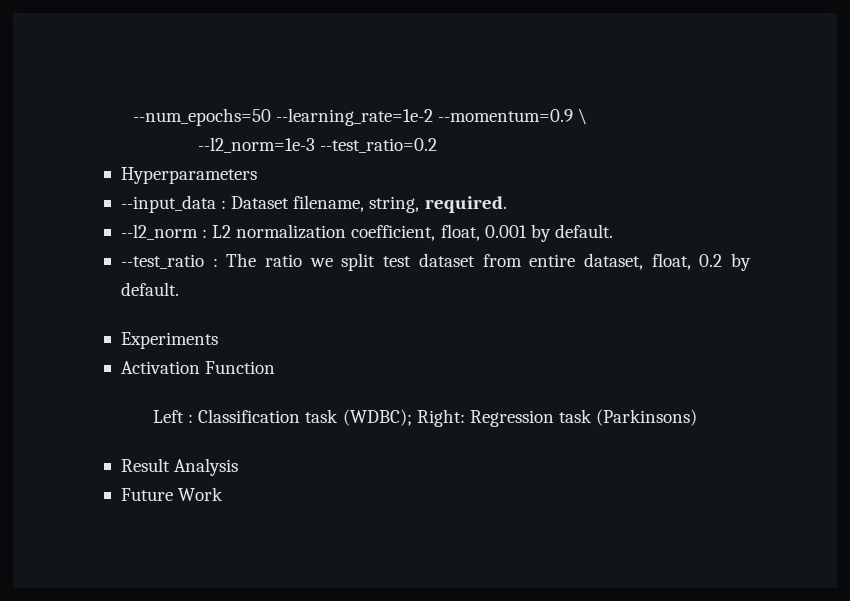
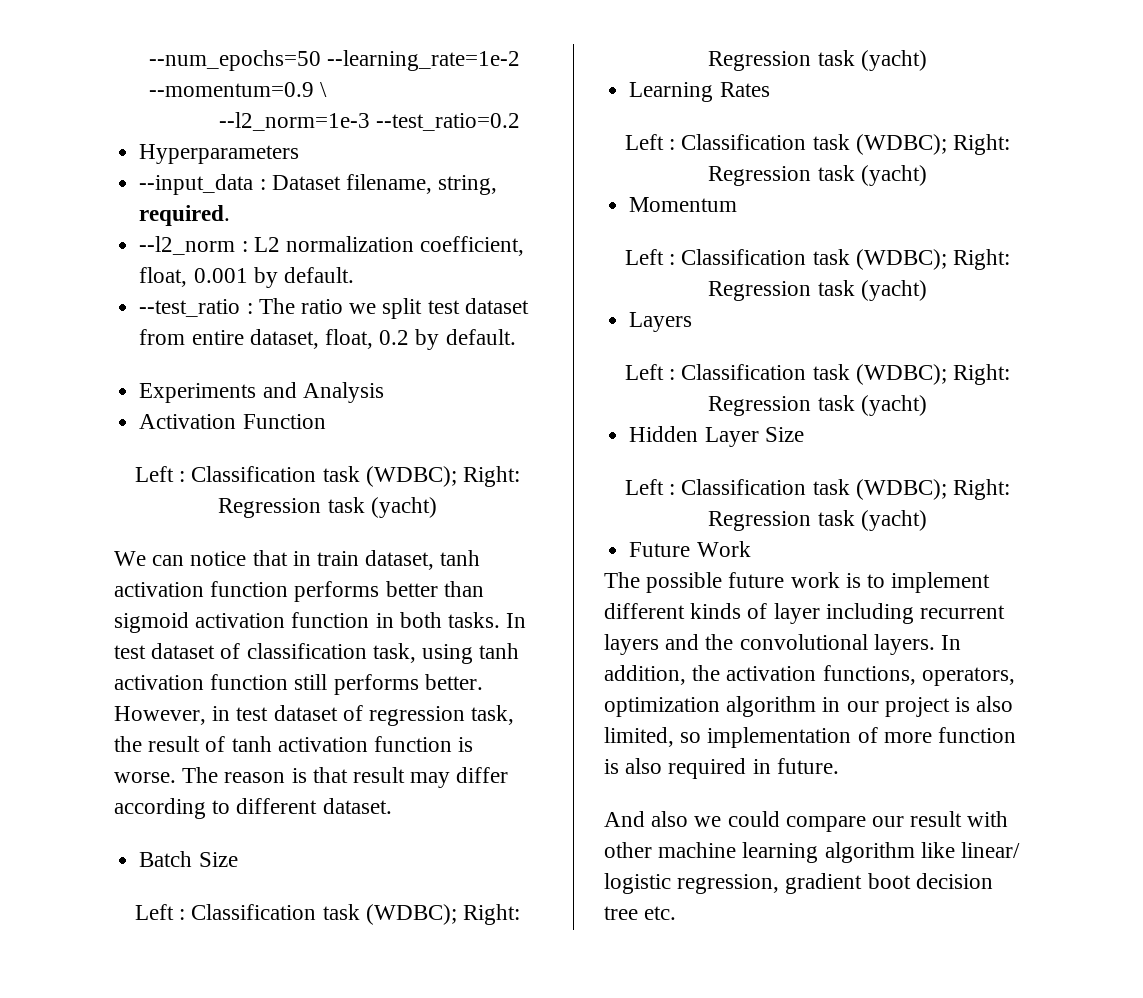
- Experiments
+ Experiments and Analysis
  Activation Function
- Left : Classification task (WDBC); Right: Regression task (Parkinsons)
- Result Analysis
+ Left : Classification task (WDBC); Right: Regression task (yacht)
+ We can notice that in train dataset, tanh activation function performs better than sigmoid activation function in both tasks. In test dataset of classification task, using tanh activation function still performs better. However, in test dataset of regression task, the result of tanh activation function is worse. The reason is that result may differ according to different dataset.
+ Batch Size
+ Left : Classification task (WDBC); Right: Regression task (yacht)
+ Learning Rates
+ Left : Classification task (WDBC); Right: Regression task (yacht)
+ Momentum
+ Left : Classification task (WDBC); Right: Regression task (yacht)
+ Layers
+ Left : Classification task (WDBC); Right: Regression task (yacht)
+ Hidden Layer Size
+ Left : Classification task (WDBC); Right: Regression task (yacht)
  Future Work
+ The possible future work is to implement different kinds of layer including recurrent layers and the convolutional layers. In addition, the activation functions, operators, optimization algorithm in our project is also limited, so implementation of more function is also required in future.
+ And also we could compare our result with other machine learning algorithm like linear/ logistic regression, gradient boot decision tree etc.

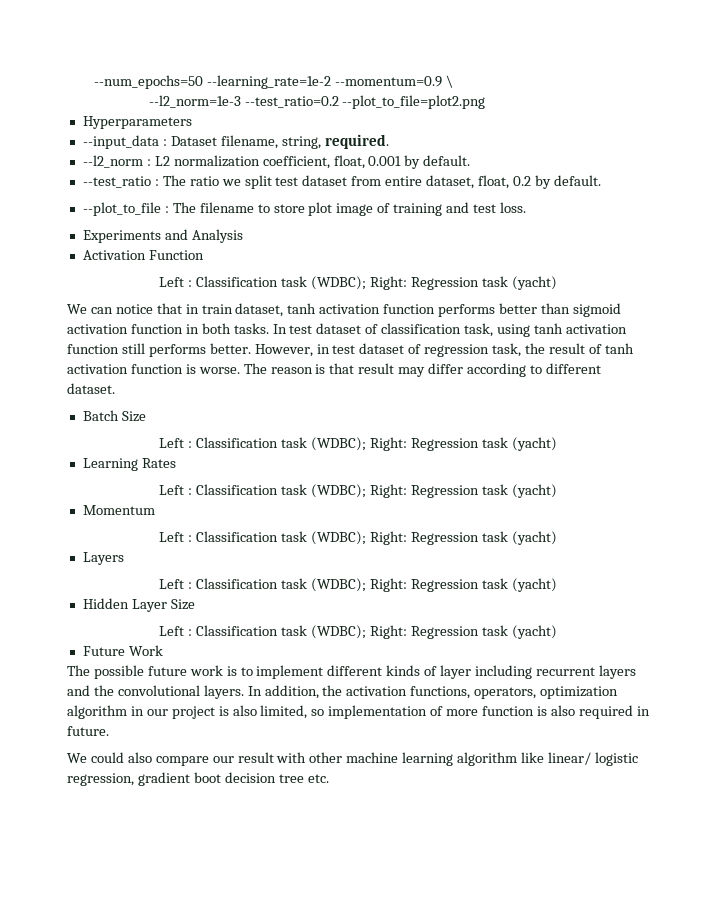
- --l2_norm=1e-3 --test_ratio=0.2
+ --l2_norm=1e-3 --test_ratio=0.2 --plot_to_file=plot2.png
+ --plot_to_file : The filename to store plot image of training and test loss.
- And also we could compare our result with other machine learning algorithm like linear/ logistic regression, gradient boot decision tree etc.
+ We could also compare our result with other machine learning algorithm like linear/ logistic regression, gradient boot decision tree etc.

